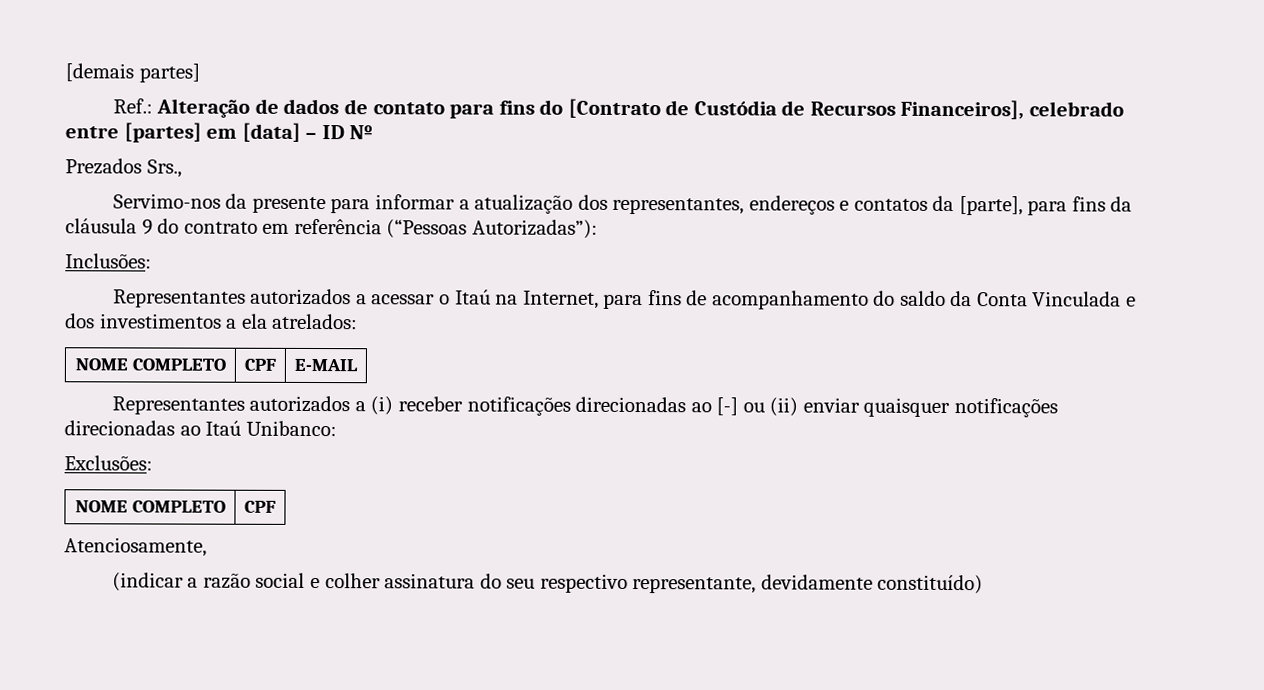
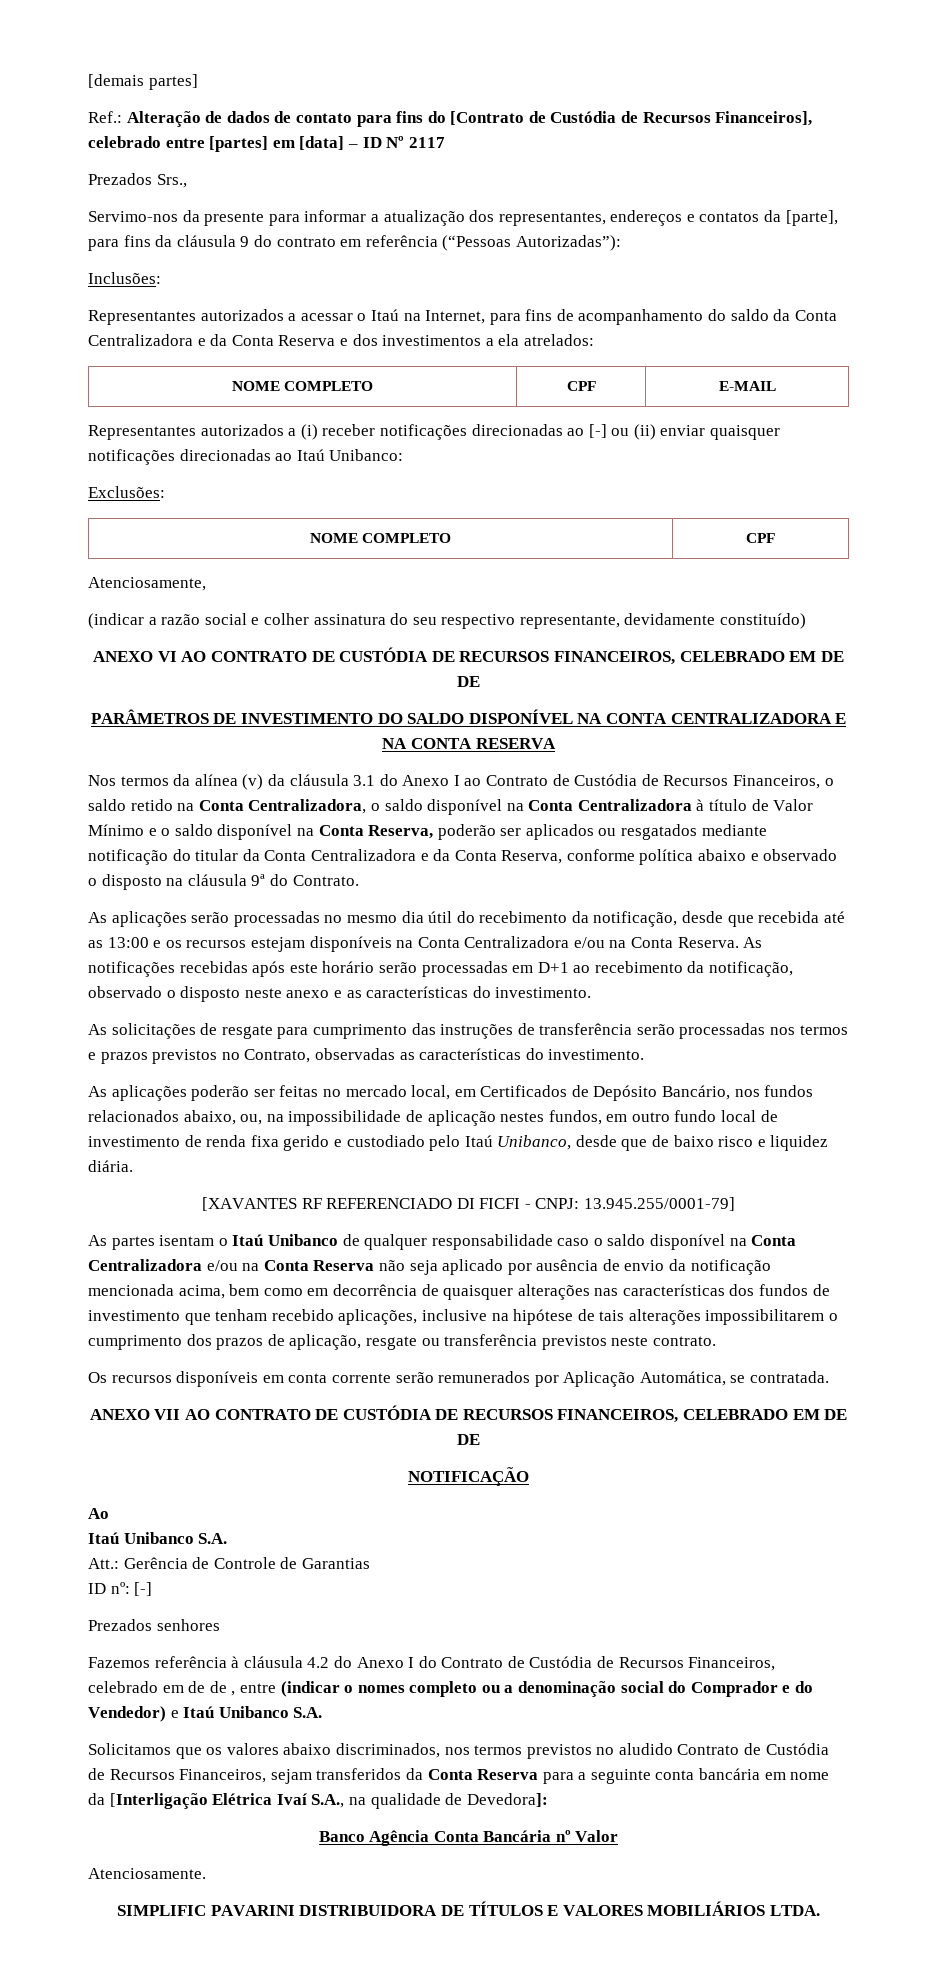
- Ref.: Alteração de dados de contato para fins do [Contrato de Custódia de Recursos Financeiros], celebrado entre [partes] em [data] – ID Nº
+ Ref.: Alteração de dados de contato para fins do [Contrato de Custódia de Recursos Financeiros], celebrado entre [partes] em [data] – ID Nº 2117
- Representantes autorizados a acessar o Itaú na Internet, para fins de acompanhamento do saldo da Conta Vinculada e dos investimentos a ela atrelados:
+ Representantes autorizados a acessar o Itaú na Internet, para fins de acompanhamento do saldo da Conta Centralizadora e da Conta Reserva e dos investimentos a ela atrelados:
+ ANEXO VI AO CONTRATO DE CUSTÓDIA DE RECURSOS FINANCEIROS, CELEBRADO EM DE DE
+ PARÂMETROS DE INVESTIMENTO DO SALDO DISPONÍVEL NA CONTA CENTRALIZADORA E NA CONTA RESERVA
+ Nos termos da alínea (v) da cláusula 3.1 do Anexo I ao Contrato de Custódia de Recursos Financeiros, o saldo retido na Conta Centralizadora, o saldo disponível na Conta Centralizadora à título de Valor Mínimo e o saldo disponível na Conta Reserva, poderão ser aplicados ou resgatados mediante notificação do titular da Conta Centralizadora e da Conta Reserva, conforme política abaixo e observado o disposto na cláusula 9ª do Contrato.
+ As aplicações serão processadas no mesmo dia útil do recebimento da notificação, desde que recebida até as 13:00 e os recursos estejam disponíveis na Conta Centralizadora e/ou na Conta Reserva. As notificações recebidas após este horário serão processadas em D+1 ao recebimento da notificação, observado o disposto neste anexo e as características do investimento.
+ As solicitações de resgate para cumprimento das instruções de transferência serão processadas nos termos e prazos previstos no Contrato, observadas as características do investimento.
+ As aplicações poderão ser feitas no mercado local, em Certificados de Depósito Bancário, nos fundos relacionados abaixo, ou, na impossibilidade de aplicação nestes fundos, em outro fundo local de investimento de renda fixa gerido e custodiado pelo Itaú Unibanco, desde que de baixo risco e liquidez diária.
+ [XAVANTES RF REFERENCIADO DI FICFI - CNPJ: 13.945.255/0001-79]
+ As partes isentam o Itaú Unibanco de qualquer responsabilidade caso o saldo disponível na Conta Centralizadora e/ou na Conta Reserva não seja aplicado por ausência de envio da notificação mencionada acima, bem como em decorrência de quaisquer alterações nas características dos fundos de investimento que tenham recebido aplicações, inclusive na hipótese de tais alterações impossibilitarem o cumprimento dos prazos de aplicação, resgate ou transferência previstos neste contrato.
+ Os recursos disponíveis em conta corrente serão remunerados por Aplicação Automática, se contratada.
+ ANEXO VII AO CONTRATO DE CUSTÓDIA DE RECURSOS FINANCEIROS, CELEBRADO EM DE DE
+ NOTIFICAÇÃO
+ Ao
+ Itaú Unibanco S.A.
+ Att.: Gerência de Controle de Garantias
+ ID nº: [-]
+ Prezados senhores
+ Fazemos referência à cláusula 4.2 do Anexo I do Contrato de Custódia de Recursos Financeiros, celebrado em de de , entre (indicar o nomes completo ou a denominação social do Comprador e do Vendedor) e Itaú Unibanco S.A.
+ Solicitamos que os valores abaixo discriminados, nos termos previstos no aludido Contrato de Custódia de Recursos Financeiros, sejam transferidos da Conta Reserva para a seguinte conta bancária em nome da [Interligação Elétrica Ivaí S.A., na qualidade de Devedora]:
+ Banco Agência Conta Bancária nº Valor
+ Atenciosamente.
+ SIMPLIFIC PAVARINI DISTRIBUIDORA DE TÍTULOS E VALORES MOBILIÁRIOS LTDA.

